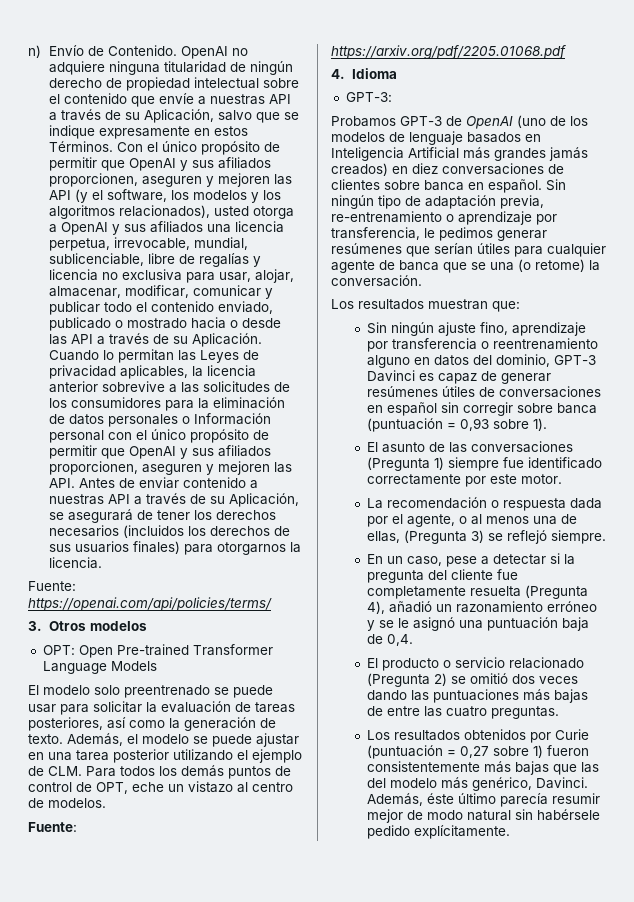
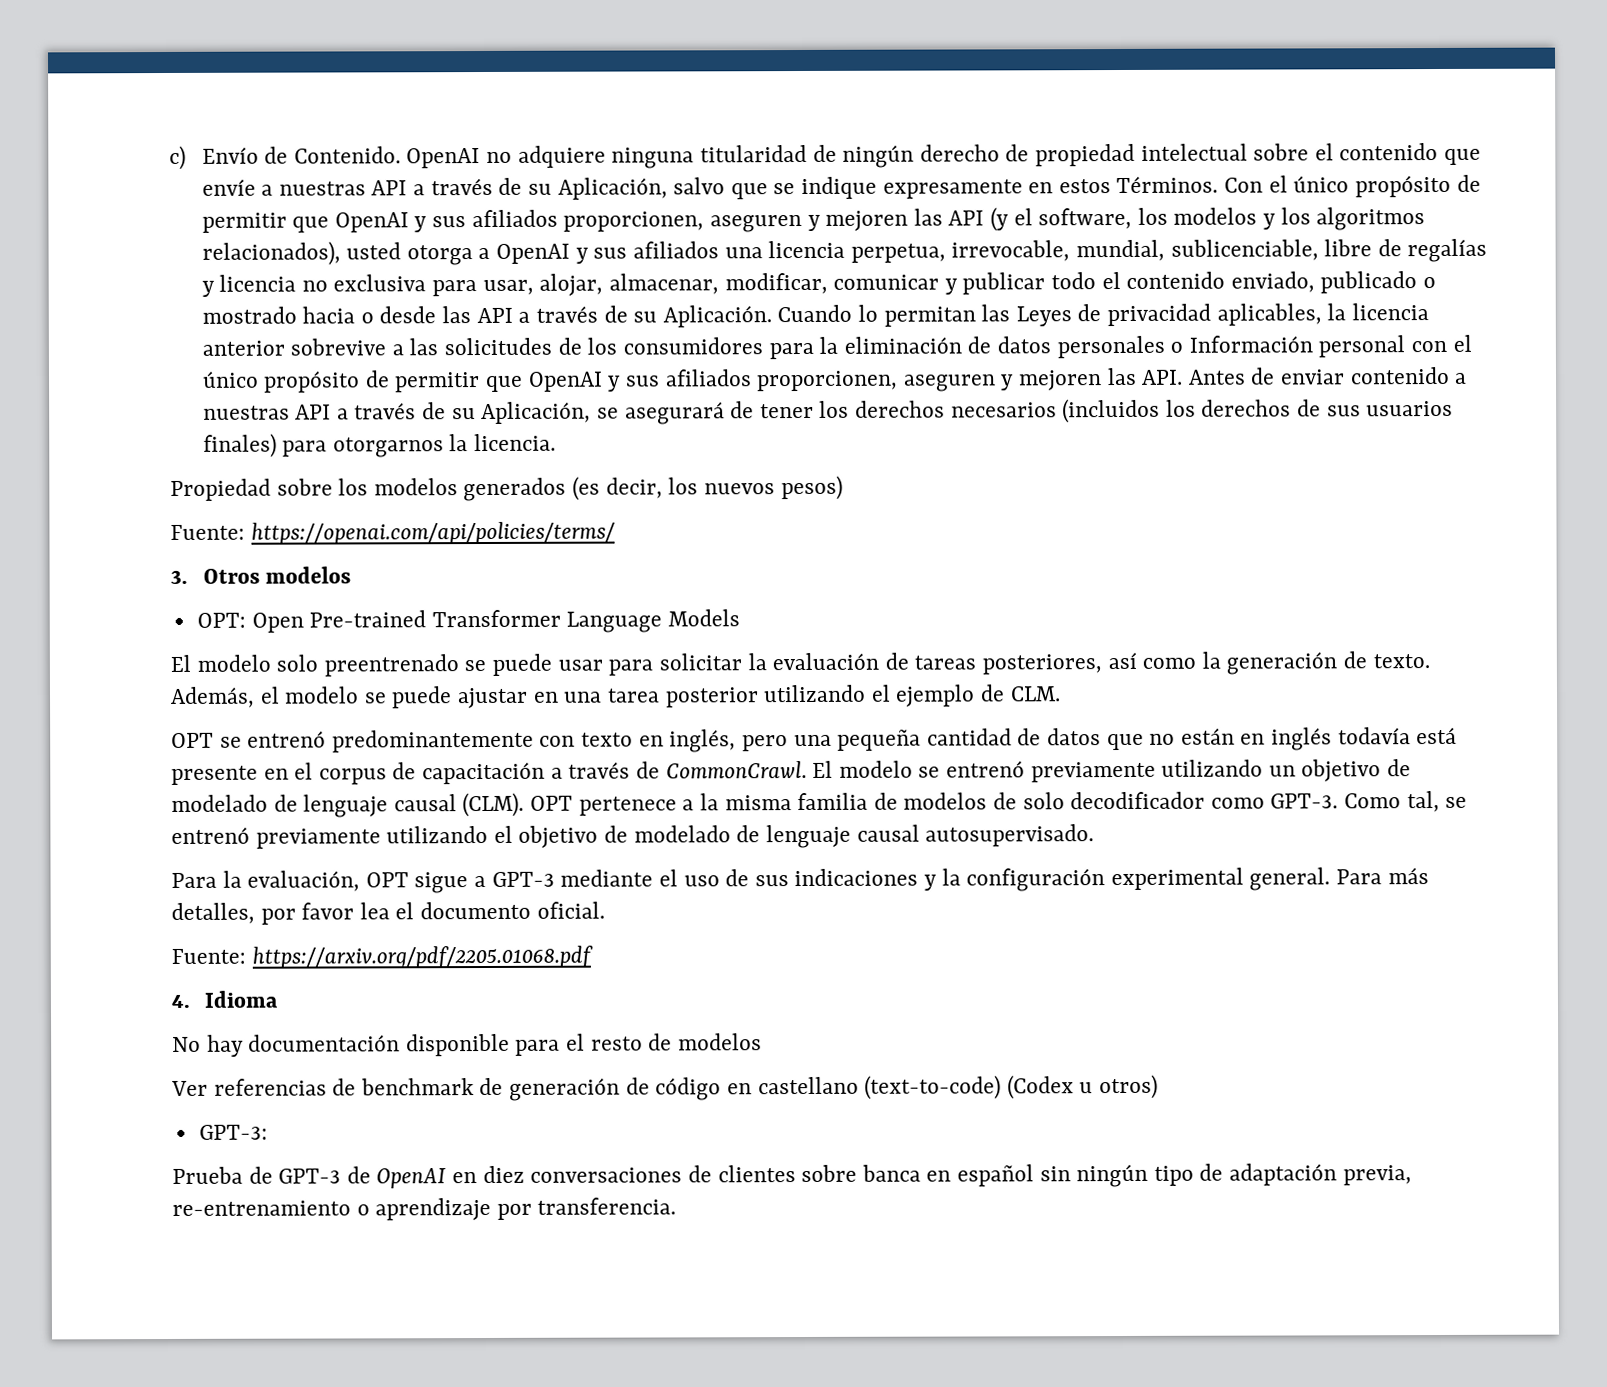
- n) Envío de Contenido.
+ c) Envío de Contenido.
+ Propiedad sobre los modelos generados (es decir, los nuevos pesos)
- Además, el modelo se puede ajustar en una tarea posterior utilizando el ejemplo de CLM. Para todos los demás puntos de control de OPT, eche un vistazo al centro de modelos.
+ Además, el modelo se puede ajustar en una tarea posterior utilizando el ejemplo de CLM.
+ OPT se entrenó predominantemente con texto en inglés, pero una pequeña cantidad de datos que no están en inglés todavía está presente en el corpus de capacitación a través de CommonCrawl. El modelo se entrenó previamente utilizando un objetivo de modelado de lenguaje causal (CLM). OPT pertenece a la misma familia de modelos de solo decodificador como GPT-3. Como tal, se entrenó previamente utilizando el objetivo de modelado de lenguaje causal autosupervisado.
+ Para la evaluación, OPT sigue a GPT-3 mediante el uso de sus indicaciones y la configuración experimental general. Para más detalles, por favor lea el documento oficial.
  Fuente: https://arxiv.org/pdf/2205.01068.pdf
  4. Idioma
+ No hay documentación disponible para el resto de modelos
+ Ver referencias de benchmark de generación de código en castellano (text-to-code) (Codex u otros)
- Probamos GPT-3 de OpenAI (uno de los modelos de lenguaje basados en Inteligencia Artificial más grandes jamás creados) en diez conversaciones de clientes sobre banca en español. Sin ningún tipo de adaptación previa, re-entrenamiento o aprendizaje por transferencia, le pedimos generar resúmenes que serían útiles para cualquier agente de banca que se una (o retome) la conversación.
- Los resultados muestran que:
- Sin ningún ajuste fino, aprendizaje por transferencia o reentrenamiento alguno en datos del dominio, GPT-3 Davinci es capaz de generar resúmenes útiles de conversaciones en español sin corregir sobre banca (puntuación = 0,93 sobre 1).
- El asunto de las conversaciones (Pregunta 1) siempre fue identificado correctamente por este motor.
- La recomendación o respuesta dada por el agente, o al menos una de ellas, (Pregunta 3) se reflejó siempre.
- En un caso, pese a detectar si la pregunta del cliente fue completamente resuelta (Pregunta 4), añadió un razonamiento erróneo y se le asignó una puntuación baja de 0,4.
- El producto o servicio relacionado (Pregunta 2) se omitió dos veces dando las puntuaciones más bajas de entre las cuatro preguntas.
- Los resultados obtenidos por Curie (puntuación = 0,27 sobre 1) fueron consistentemente más bajas que las del modelo más genérico, Davinci. Además, éste último parecía resumir mejor de modo natural sin habérsele pedido explícitamente.
+ Prueba de GPT-3 de OpenAI en diez conversaciones de clientes sobre banca en español sin ningún tipo de adaptación previa, re-entrenamiento o aprendizaje por transferencia.

